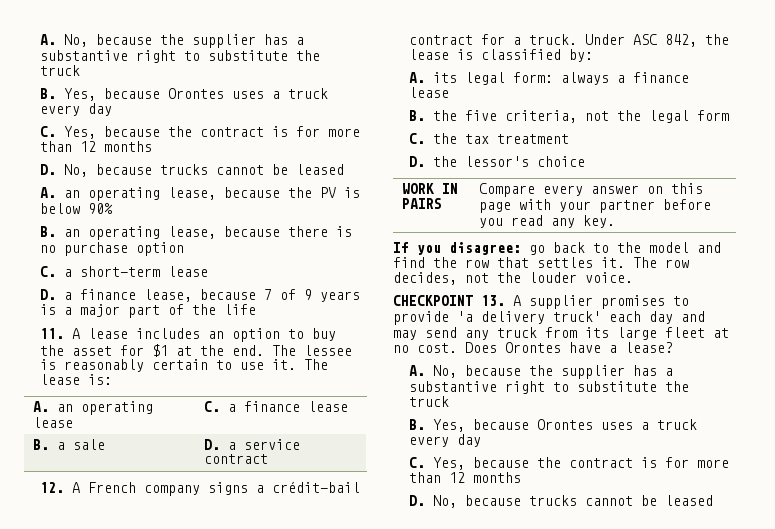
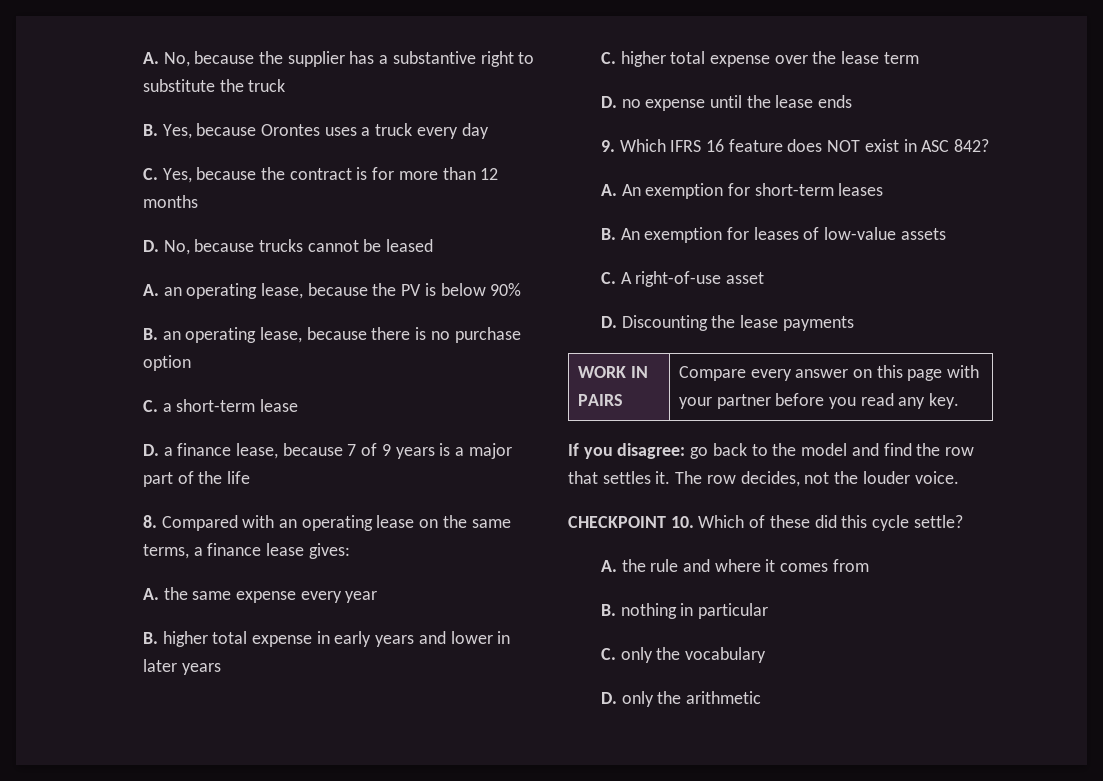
- 11. A lease includes an option to buy the asset for $1 at the end. The lessee is reasonably certain to use it. The lease is:
- A. an operating lease | C. a finance lease
- B. a sale | D. a service contract
- 12. A French company signs a crédit-bail contract for a truck. Under ASC 842, the lease is classified by:
- A. its legal form: always a finance lease
- B. the five criteria, not the legal form
- C. the tax treatment
- D. the lessor's choice
+ 8. Compared with an operating lease on the same terms, a finance lease gives:
+ A. the same expense every year
+ B. higher total expense in early years and lower in later years
+ C. higher total expense over the lease term
+ D. no expense until the lease ends
+ 9. Which IFRS 16 feature does NOT exist in ASC 842?
+ A. An exemption for short-term leases
+ B. An exemption for leases of low-value assets
+ C. A right-of-use asset
+ D. Discounting the lease payments
- CHECKPOINT 13. A supplier promises to provide 'a delivery truck' each day and may send any truck from its large fleet at no cost. Does Orontes have a lease?
- A. No, because the supplier has a substantive right to substitute the truck
- B. Yes, because Orontes uses a truck every day
- C. Yes, because the contract is for more than 12 months
- D. No, because trucks cannot be leased
+ CHECKPOINT 10. Which of these did this cycle settle?
+ A. the rule and where it comes from
+ B. nothing in particular
+ C. only the vocabulary
+ D. only the arithmetic

